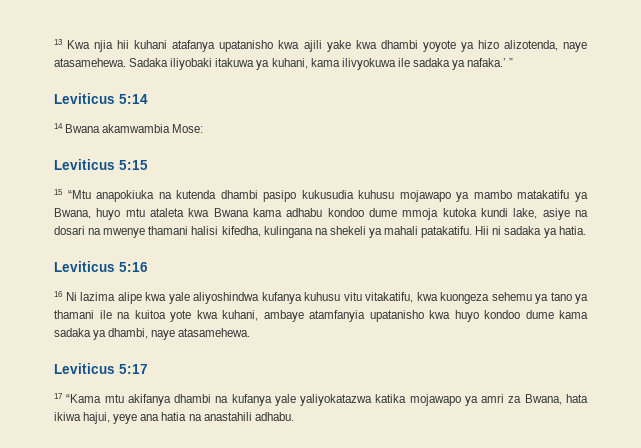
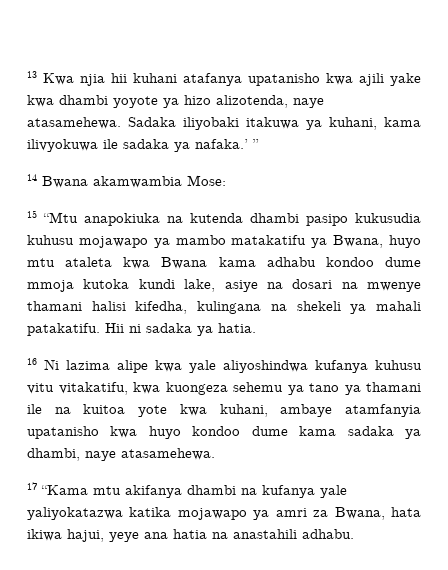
- Leviticus 5:14
- Leviticus 5:15
- Leviticus 5:16
- Leviticus 5:17

